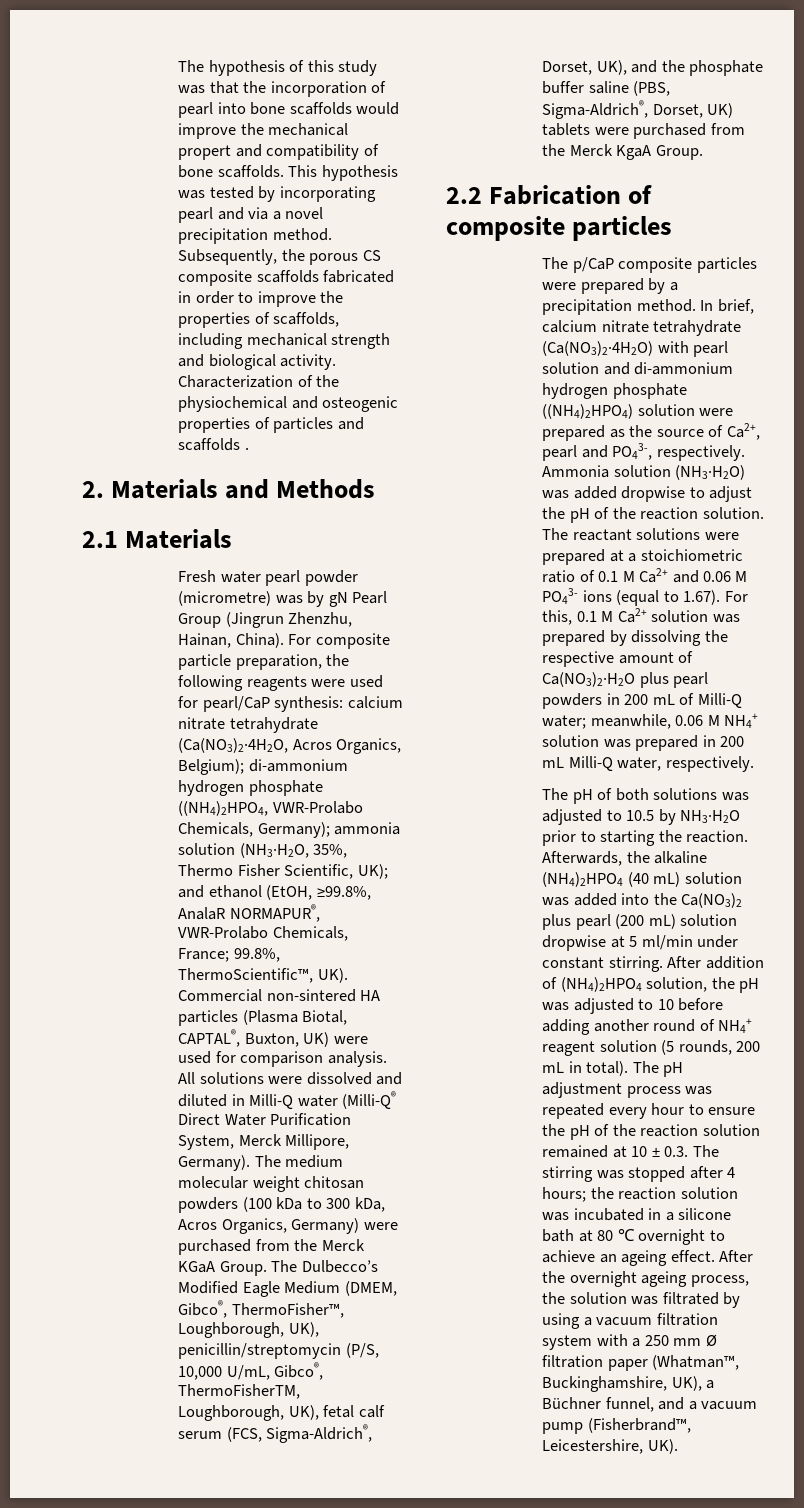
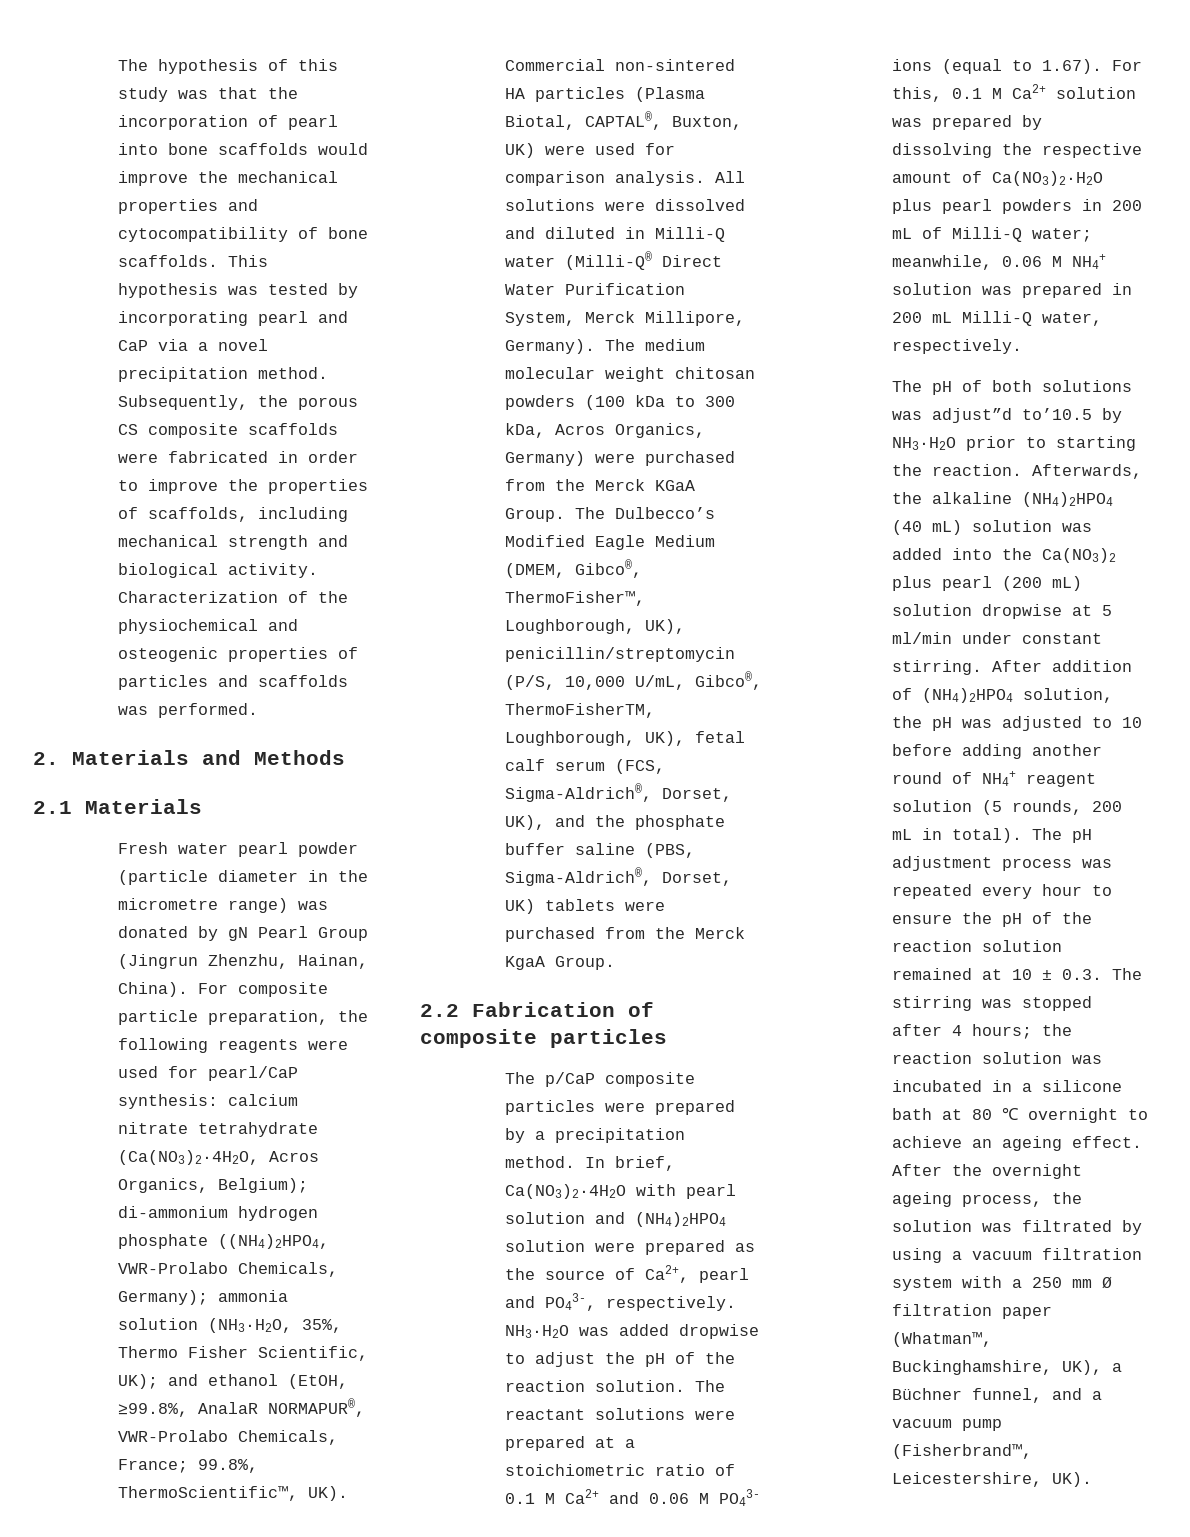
- The hypothesis of this study was that the incorporation of pearl into bone scaffolds would improve the mechanical propert and compatibility of bone scaffolds.
+ The hypothesis of this study was that the incorporation of pearl into bone scaffolds would improve the mechanical properties and cytocompatibility of bone scaffolds.
- This hypothesis was tested by incorporating pearl and via a novel precipitation method.
+ This hypothesis was tested by incorporating pearl and CaP via a novel precipitation method.
- Subsequently, the porous CS composite scaffolds fabricated in order to improve the properties of scaffolds, including mechanical strength and biological activity.
+ Subsequently, the porous CS composite scaffolds were fabricated in order to improve the properties of scaffolds, including mechanical strength and biological activity.
- Characterization of the physiochemical and osteogenic properties of particles and scaffolds .
+ Characterization of the physiochemical and osteogenic properties of particles and scaffolds was performed.
- Fresh water pearl powder (micrometre) was by gN Pearl Group (Jingrun Zhenzhu, Hainan, China).
+ Fresh water pearl powder (particle diameter in the micrometre range) was donated by gN Pearl Group (Jingrun Zhenzhu, Hainan, China).
- In brief, calcium nitrate tetrahydrate (Ca(NO3)2·4H2O) with pearl solution and di-ammonium hydrogen phosphate ((NH4)2HPO4) solution were prepared as the source of Ca2+, pearl and PO43-, respectively.
+ In brief, Ca(NO3)2·4H2O with pearl solution and (NH4)2HPO4 solution were prepared as the source of Ca2+, pearl and PO43-, respectively.
- Ammonia solution (NH3·H2O) was added dropwise to adjust the pH of the reaction solution.
+ NH3·H2O was added dropwise to adjust the pH of the reaction solution.
- The pH of both solutions was adjusted to 10.5 by NH3·H2O prior to starting the reaction.
+ The pH of both solutions was adjust”d to’10.5 by NH3·H2O prior to starting the reaction.

